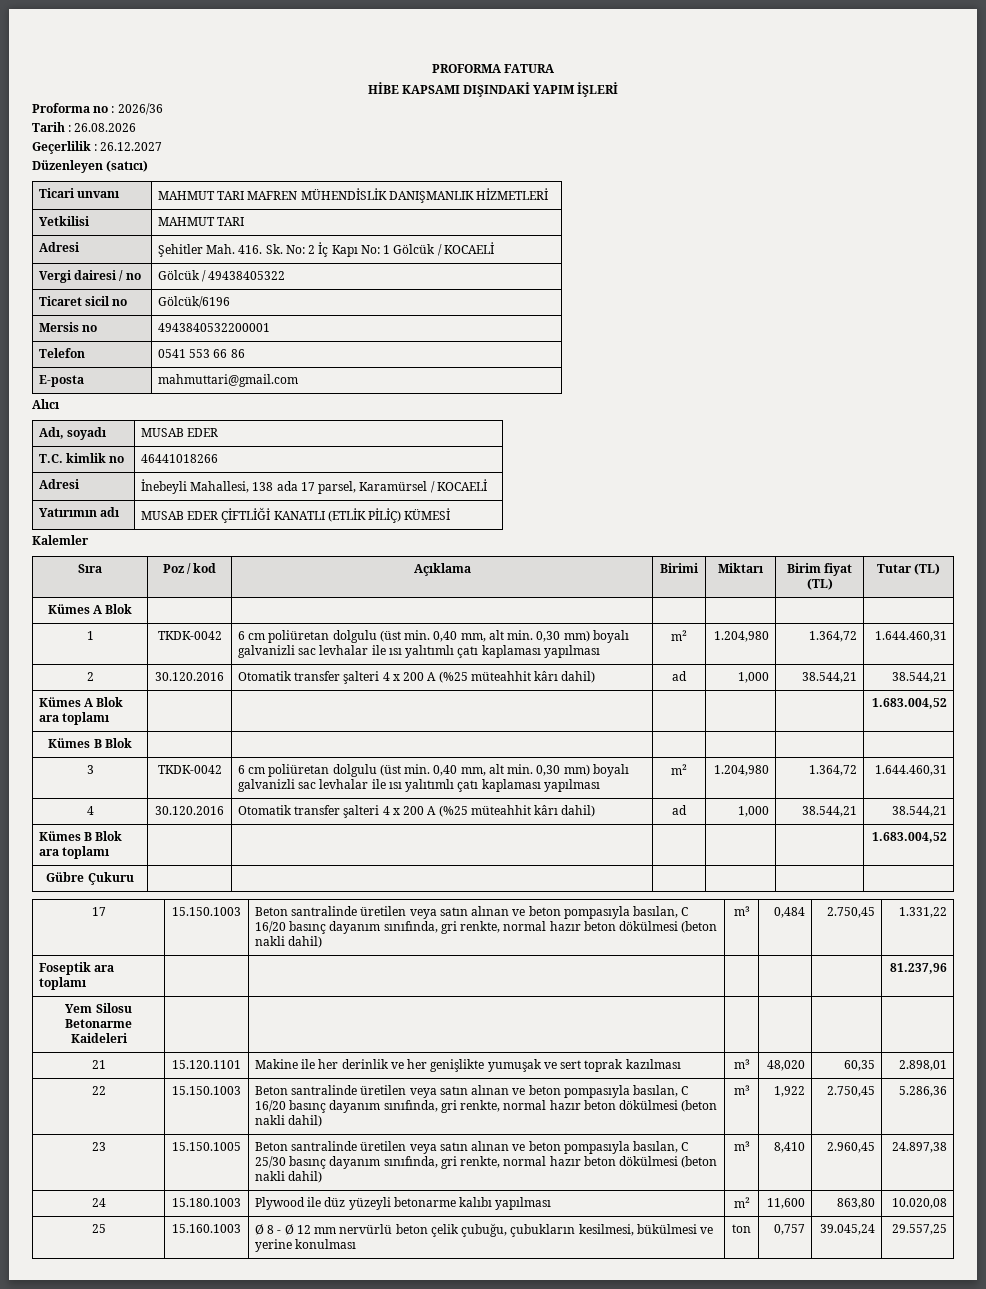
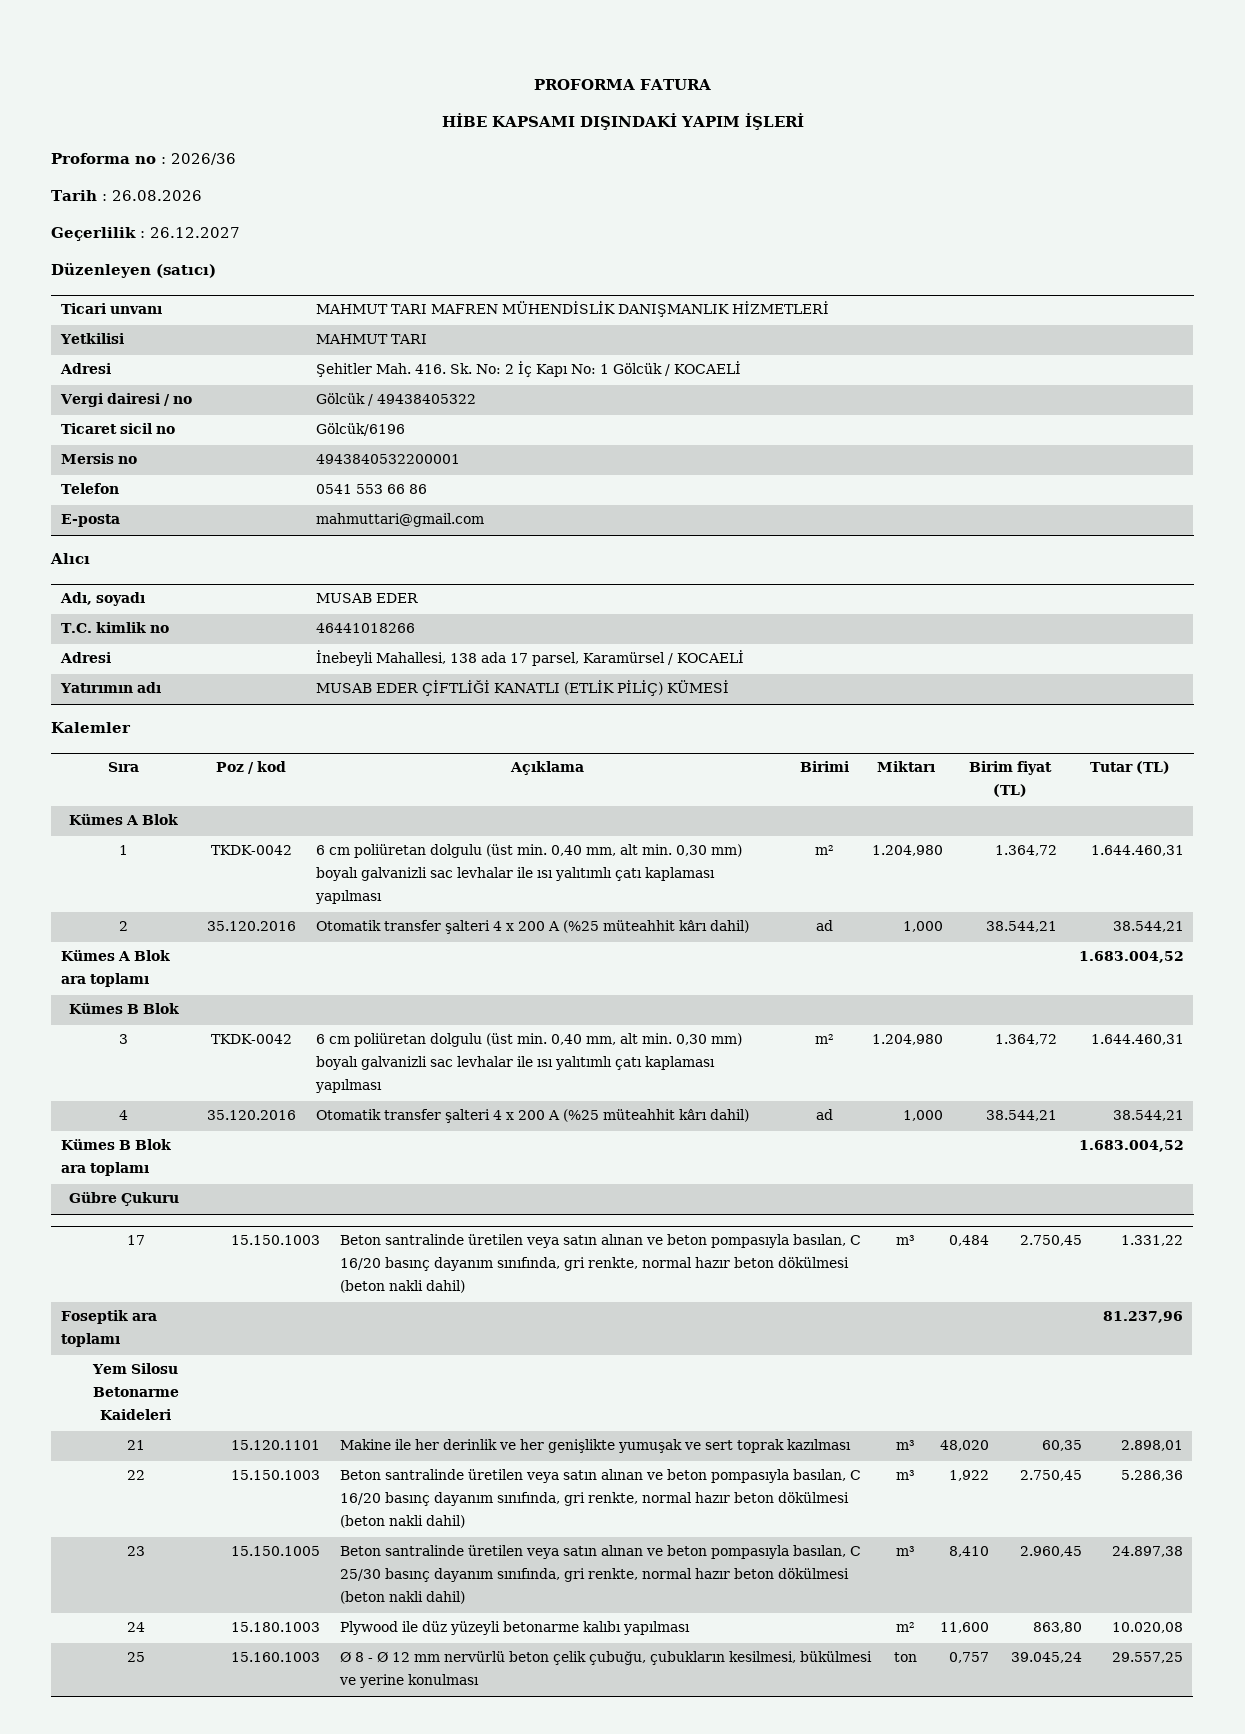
- 2 | 30.120.2016 | Otomatik transfer şalteri 4 x 200 A (%25 müteahhit kârı dahil) | ad | 1,000 | 38.544,21 | 38.544,21
+ 2 | 35.120.2016 | Otomatik transfer şalteri 4 x 200 A (%25 müteahhit kârı dahil) | ad | 1,000 | 38.544,21 | 38.544,21
- 4 | 30.120.2016 | Otomatik transfer şalteri 4 x 200 A (%25 müteahhit kârı dahil) | ad | 1,000 | 38.544,21 | 38.544,21
+ 4 | 35.120.2016 | Otomatik transfer şalteri 4 x 200 A (%25 müteahhit kârı dahil) | ad | 1,000 | 38.544,21 | 38.544,21

